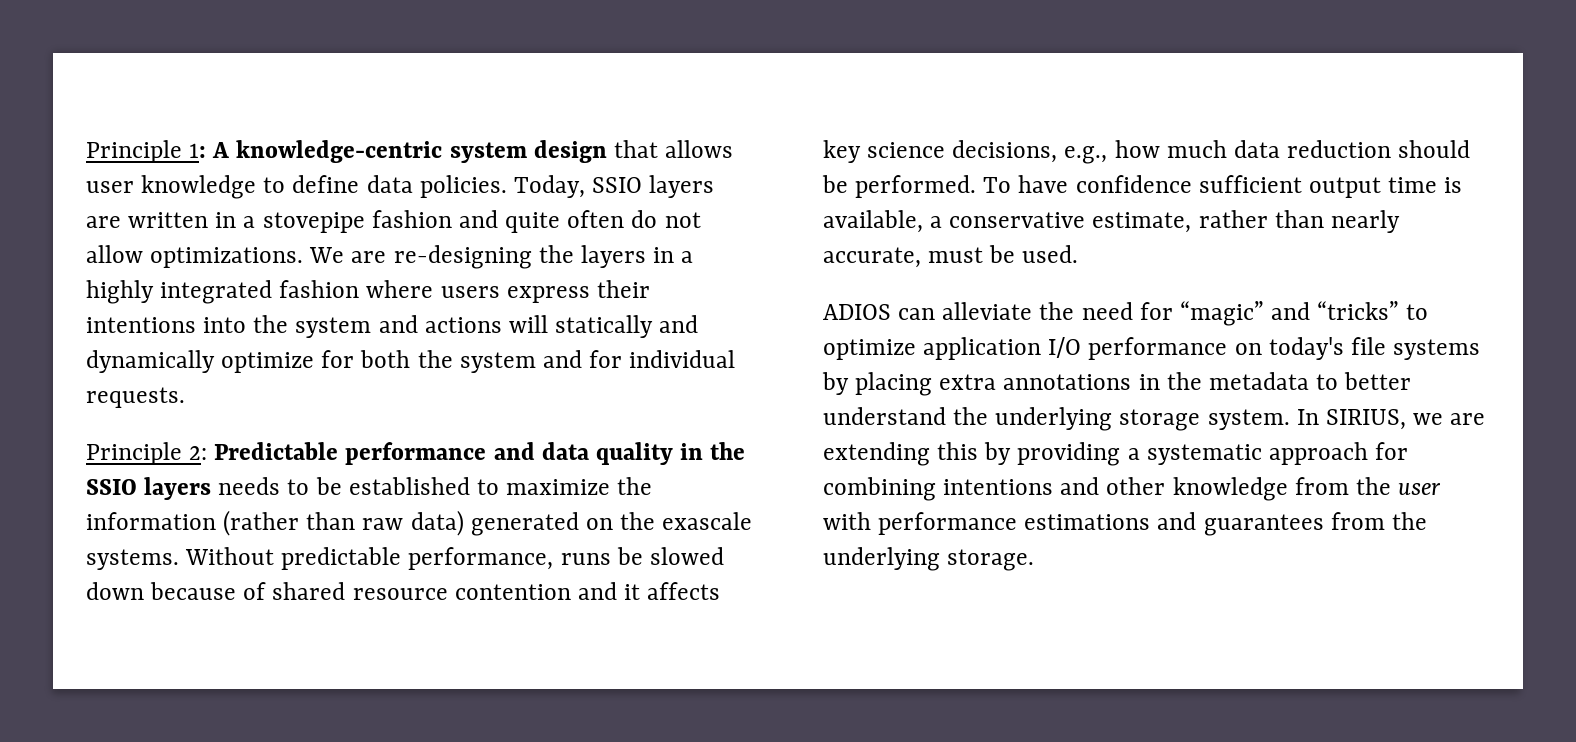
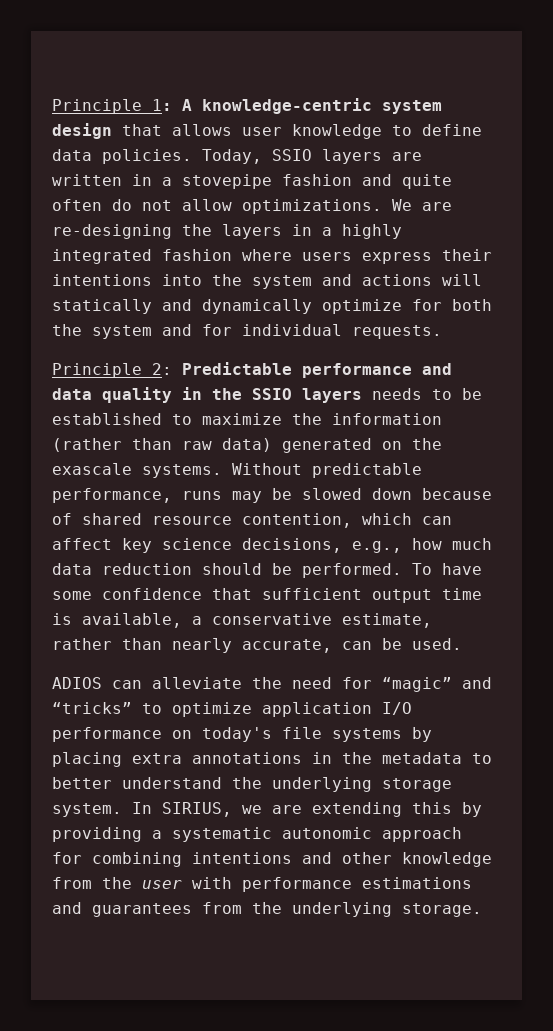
- Without predictable performance, runs be slowed down because of shared resource contention and it affects key science decisions, e.g., how much data reduction should be performed.
+ Without predictable performance, runs may be slowed down because of shared resource contention, which can affect key science decisions, e.g., how much data reduction should be performed.
- To have confidence sufficient output time is available, a conservative estimate, rather than nearly accurate, must be used.
+ To have some confidence that sufficient output time is available, a conservative estimate, rather than nearly accurate, can be used.
- In SIRIUS, we are extending this by providing a systematic approach for combining intentions and other knowledge from the user with performance estimations and guarantees from the underlying storage.
+ In SIRIUS, we are extending this by providing a systematic autonomic approach for combining intentions and other knowledge from the user with performance estimations and guarantees from the underlying storage.

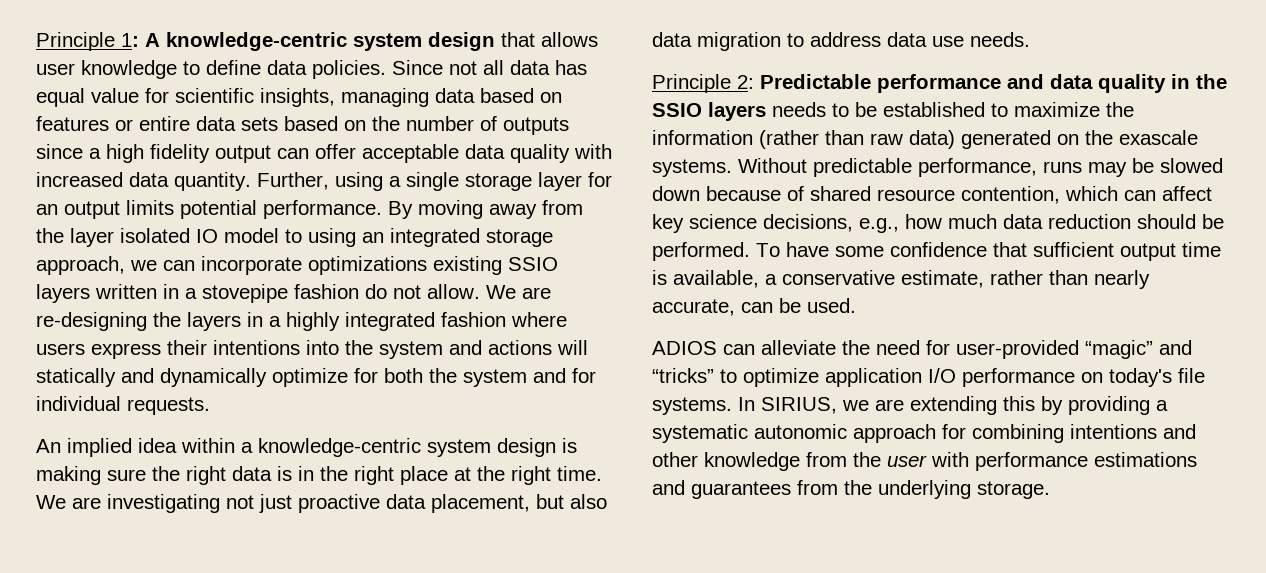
- Today, SSIO layers are written in a stovepipe fashion and quite often do not allow optimizations.
+ Since not all data has equal value for scientific insights, managing data based on features or entire data sets based on the number of outputs since a high fidelity output can offer acceptable data quality with increased data quantity. Further, using a single storage layer for an output limits potential performance. By moving away from the layer isolated IO model to using an integrated storage approach, we can incorporate optimizations existing SSIO layers written in a stovepipe fashion do not allow.
+ An implied idea within a knowledge-centric system design is making sure the right data is in the right place at the right time. We are investigating not just proactive data placement, but also data migration to address data use needs.
- ADIOS can alleviate the need for “magic” and “tricks” to optimize application I/O performance on today's file systems by placing extra annotations in the metadata to better understand the underlying storage system.
+ ADIOS can alleviate the need for user-provided “magic” and “tricks” to optimize application I/O performance on today's file systems.

